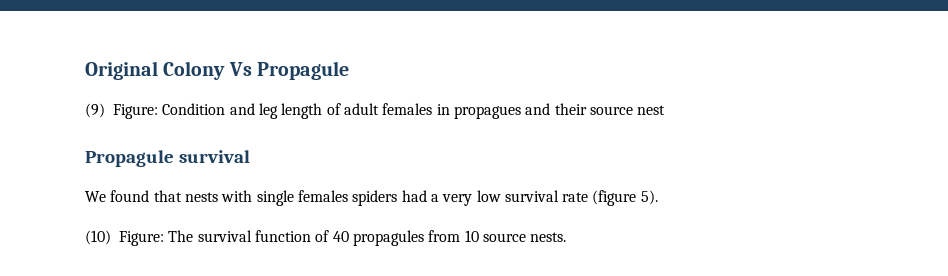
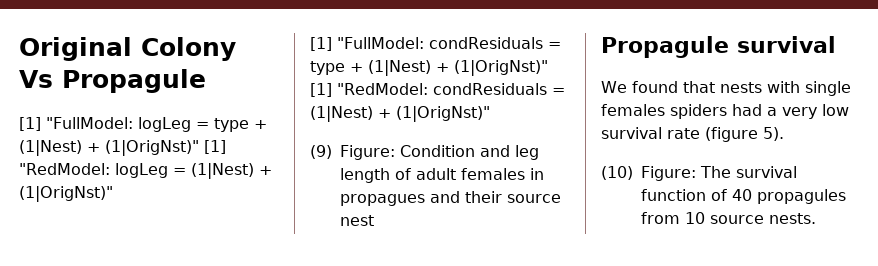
+ [1] "FullModel: logLeg = type + (1|Nest) + (1|OrigNst)" [1] "RedModel: logLeg = (1|Nest) + (1|OrigNst)"
+ [1] "FullModel: condResiduals = type + (1|Nest) + (1|OrigNst)" [1] "RedModel: condResiduals = (1|Nest) + (1|OrigNst)"

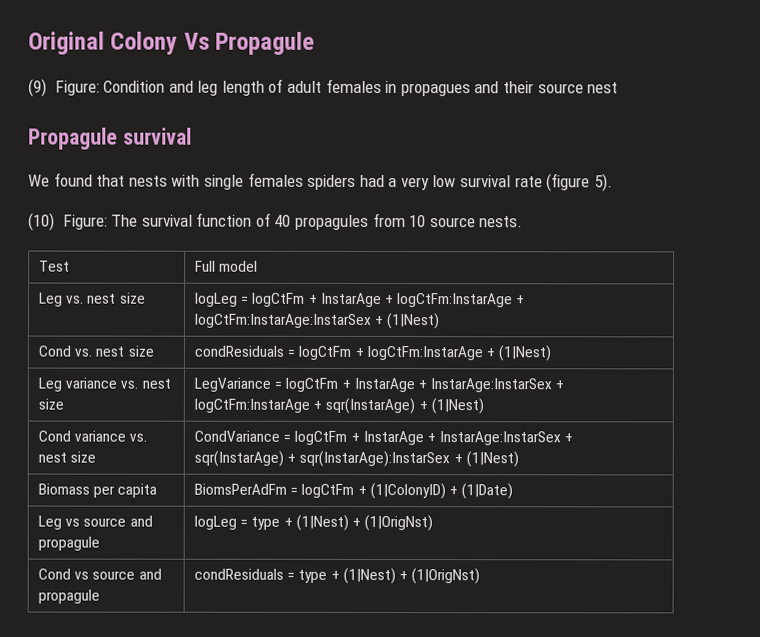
- [1] "FullModel: logLeg = type + (1|Nest) + (1|OrigNst)" [1] "RedModel: logLeg = (1|Nest) + (1|OrigNst)"
- [1] "FullModel: condResiduals = type + (1|Nest) + (1|OrigNst)" [1] "RedModel: condResiduals = (1|Nest) + (1|OrigNst)"
+ Test | Full model
+ Leg vs. nest size | logLeg = logCtFm + InstarAge + logCtFm:InstarAge + logCtFm:InstarAge:InstarSex + (1|Nest)
+ Cond vs. nest size | condResiduals = logCtFm + logCtFm:InstarAge + (1|Nest)
+ Leg variance vs. nest size | LegVariance = logCtFm + InstarAge + InstarAge:InstarSex + logCtFm:InstarAge + sqr(InstarAge) + (1|Nest)
+ Cond variance vs. nest size | CondVariance = logCtFm + InstarAge + InstarAge:InstarSex + sqr(InstarAge) + sqr(InstarAge):InstarSex + (1|Nest)
+ Biomass per capita | BiomsPerAdFm = logCtFm + (1|ColonyID) + (1|Date)
+ Leg vs source and propagule | logLeg = type + (1|Nest) + (1|OrigNst)
+ Cond vs source and propagule | condResiduals = type + (1|Nest) + (1|OrigNst)

